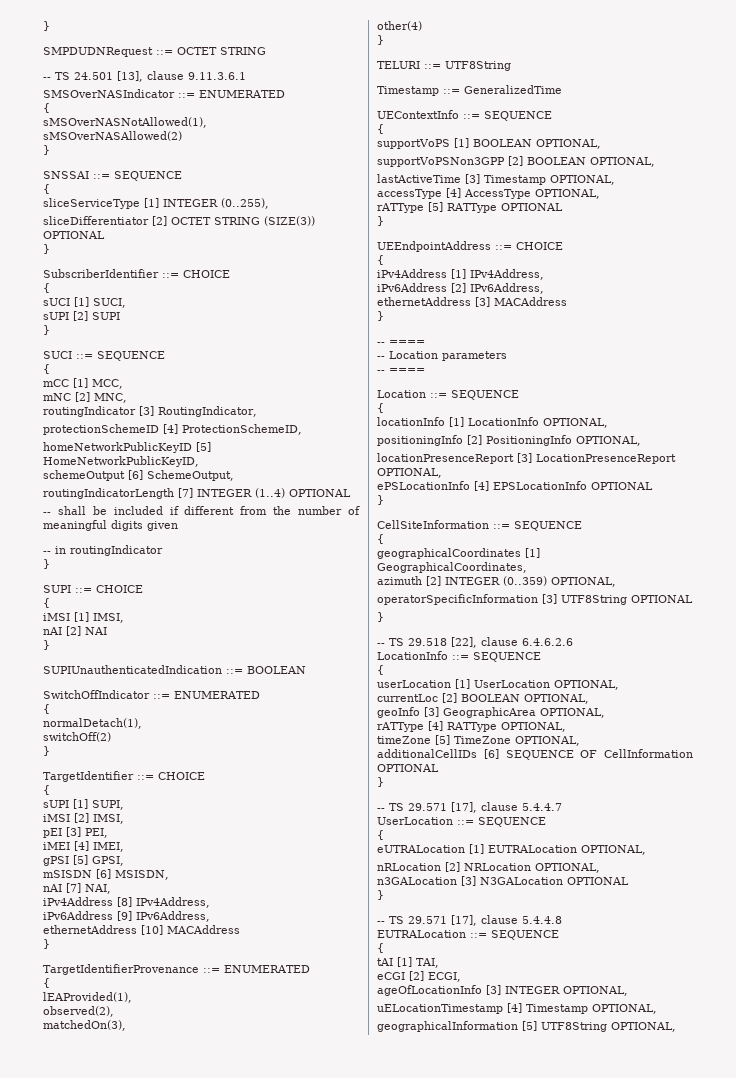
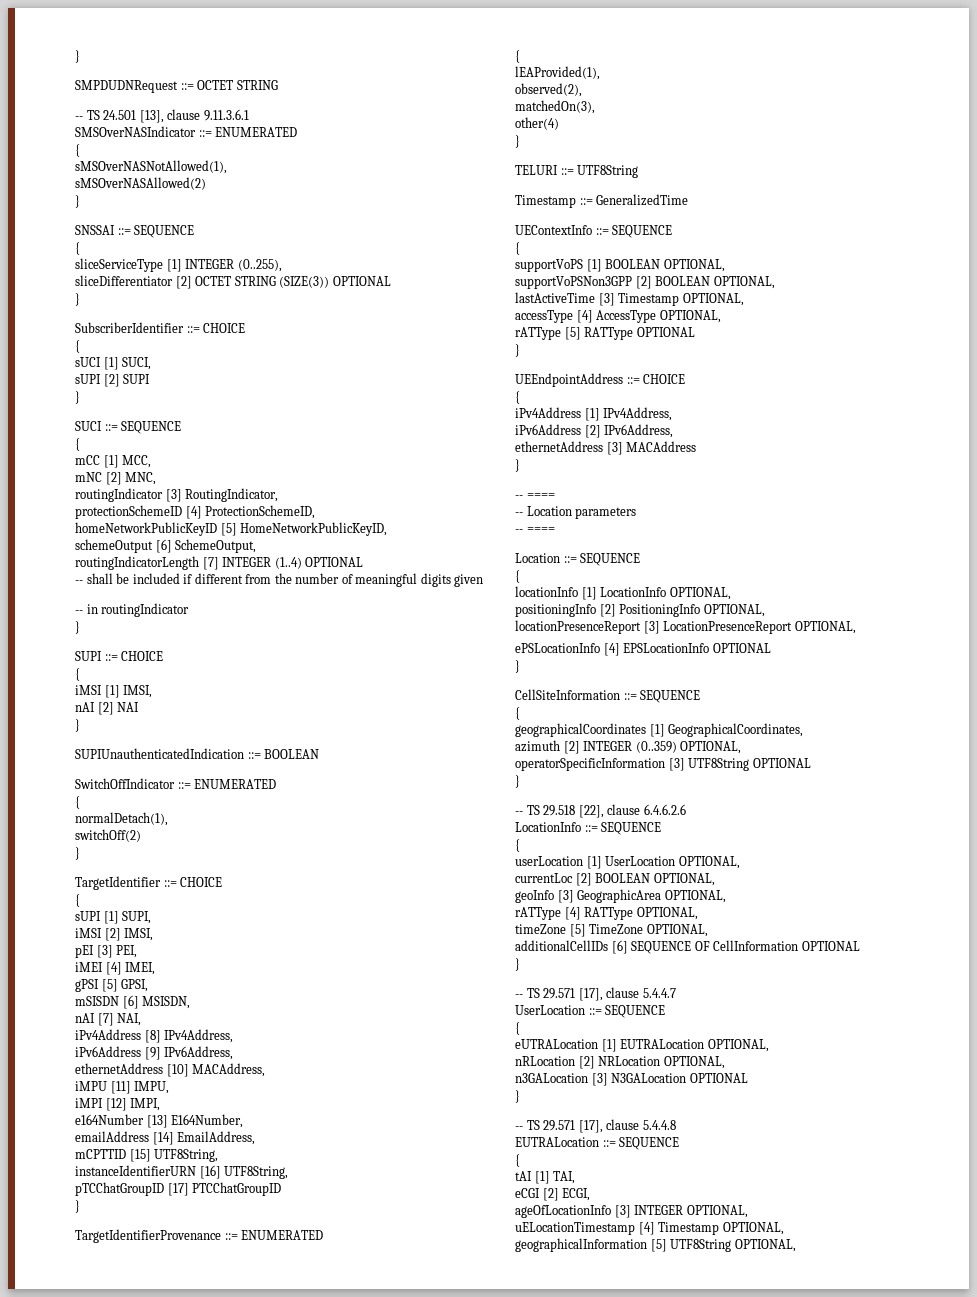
- ethernetAddress [10] MACAddress
+ ethernetAddress [10] MACAddress,
+ iMPU [11] IMPU,
+ iMPI [12] IMPI,
+ e164Number [13] E164Number,
+ emailAddress [14] EmailAddress,
+ mCPTTID [15] UTF8String,
+ instanceIdentifierURN [16] UTF8String,
+ pTCChatGroupID [17] PTCChatGroupID

